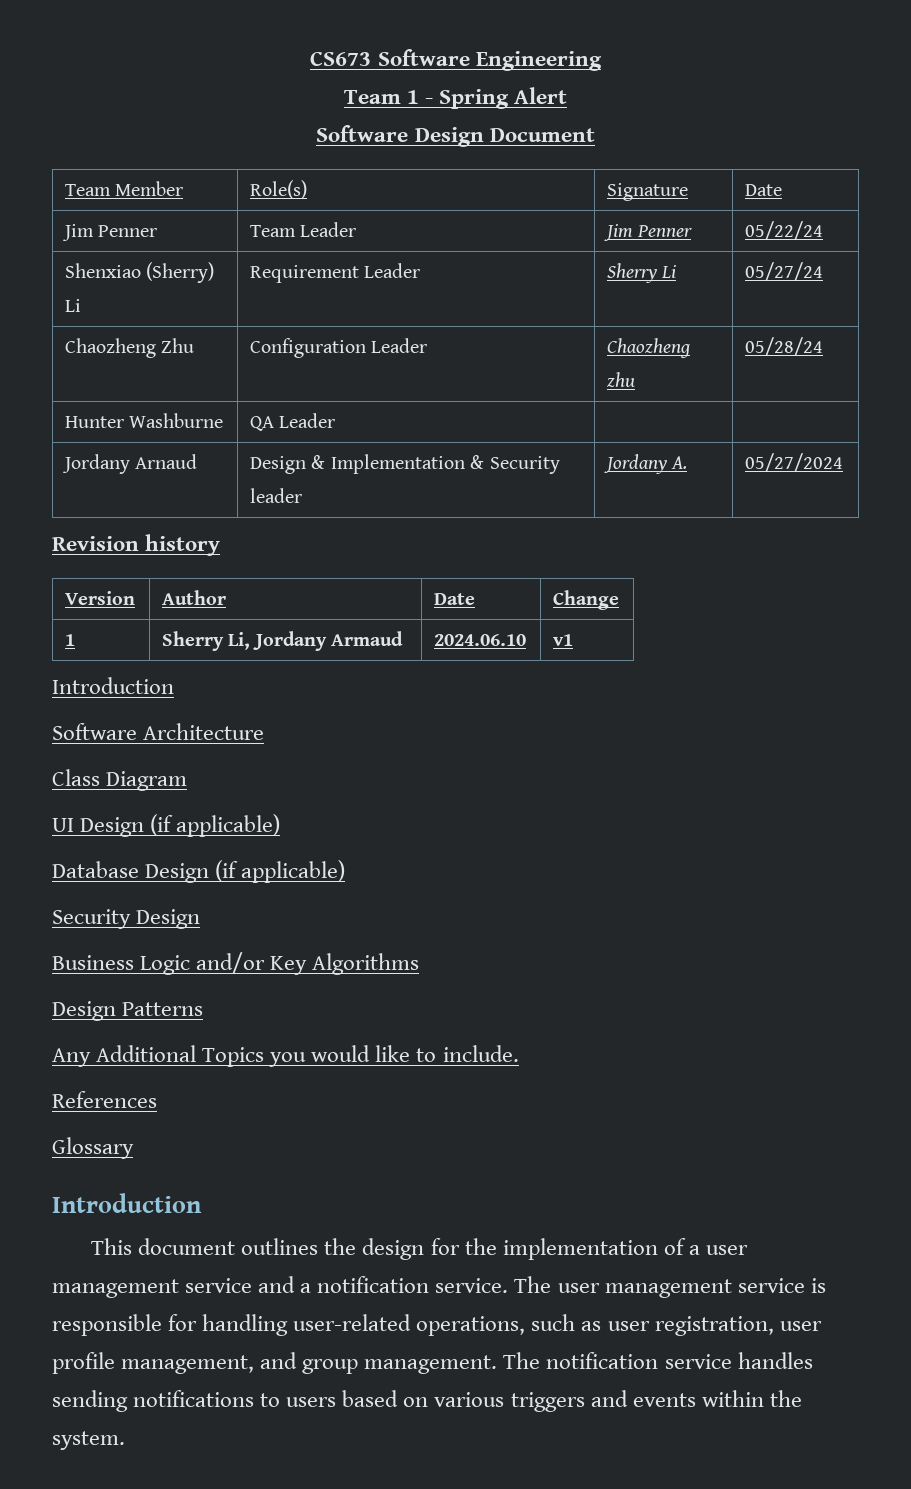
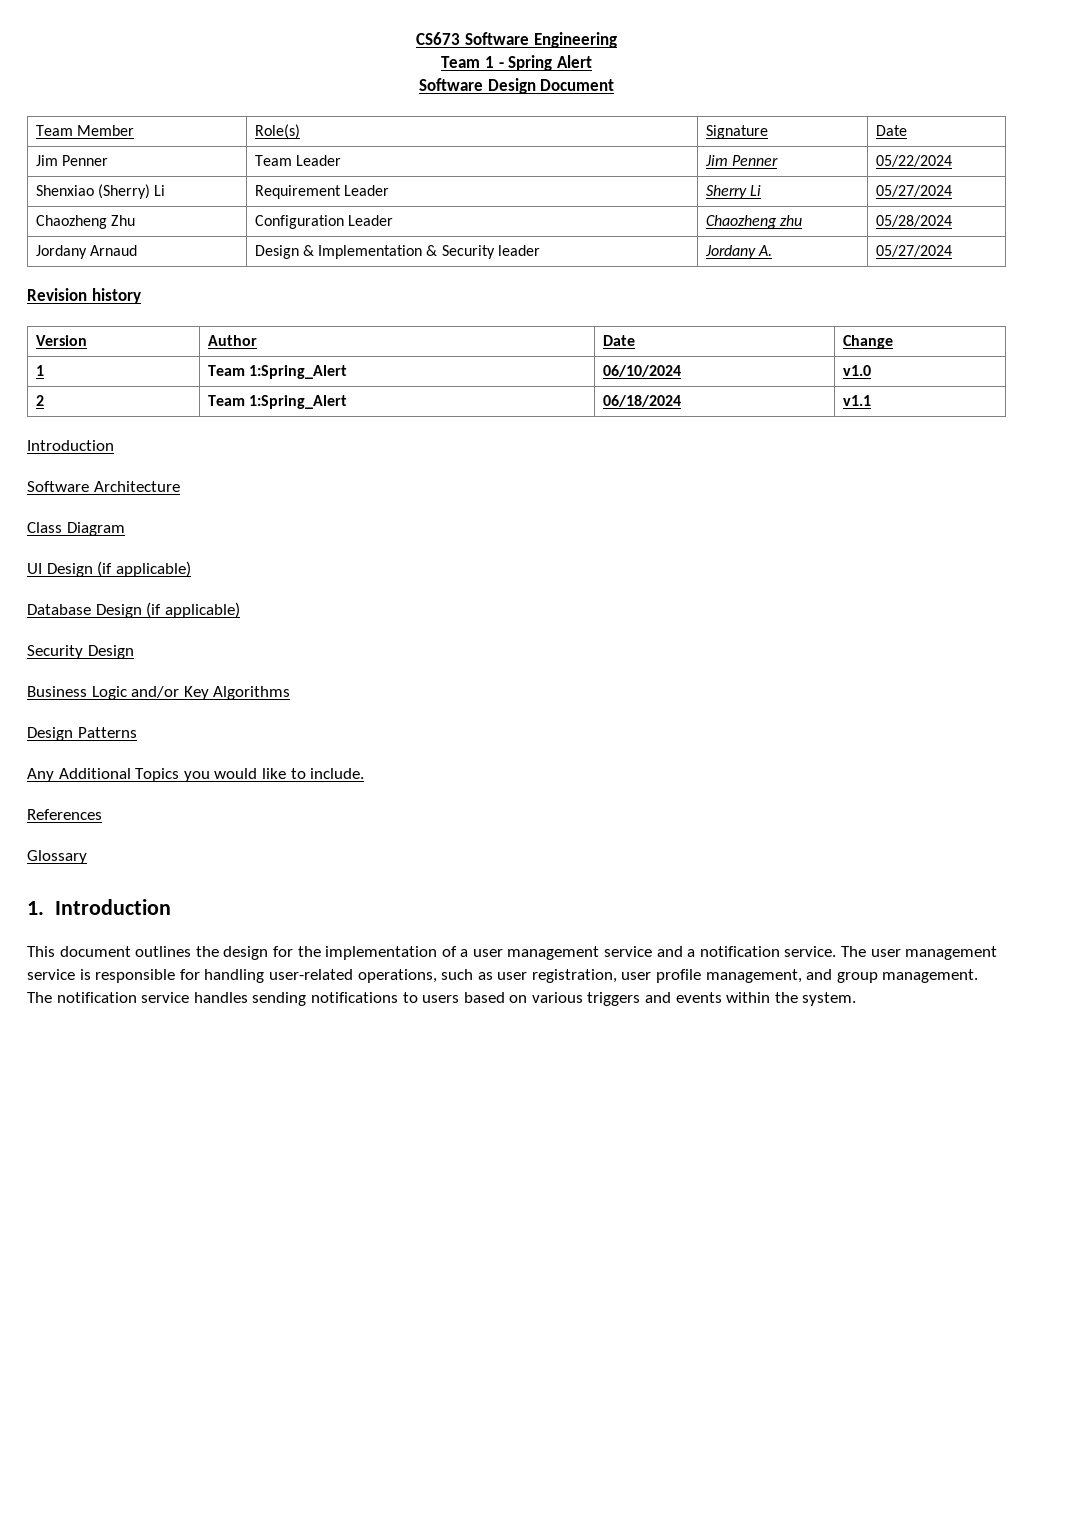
- Jim Penner | Team Leader | Jim Penner | 05/22/24
+ Jim Penner | Team Leader | Jim Penner | 05/22/2024
- Shenxiao (Sherry) Li | Requirement Leader | Sherry Li | 05/27/24
+ Shenxiao (Sherry) Li | Requirement Leader | Sherry Li | 05/27/2024
- Chaozheng Zhu | Configuration Leader | Chaozheng zhu | 05/28/24
- Hunter Washburne | QA Leader | |
+ Chaozheng Zhu | Configuration Leader | Chaozheng zhu | 05/28/2024
- 1 | Sherry Li, Jordany Armaud | 2024.06.10 | v1
+ 1 | Team 1:Spring_Alert | 06/10/2024 | v1.0
+ 2 | Team 1:Spring_Alert | 06/18/2024 | v1.1
  Glossary
- Introduction
+ 1. Introduction

